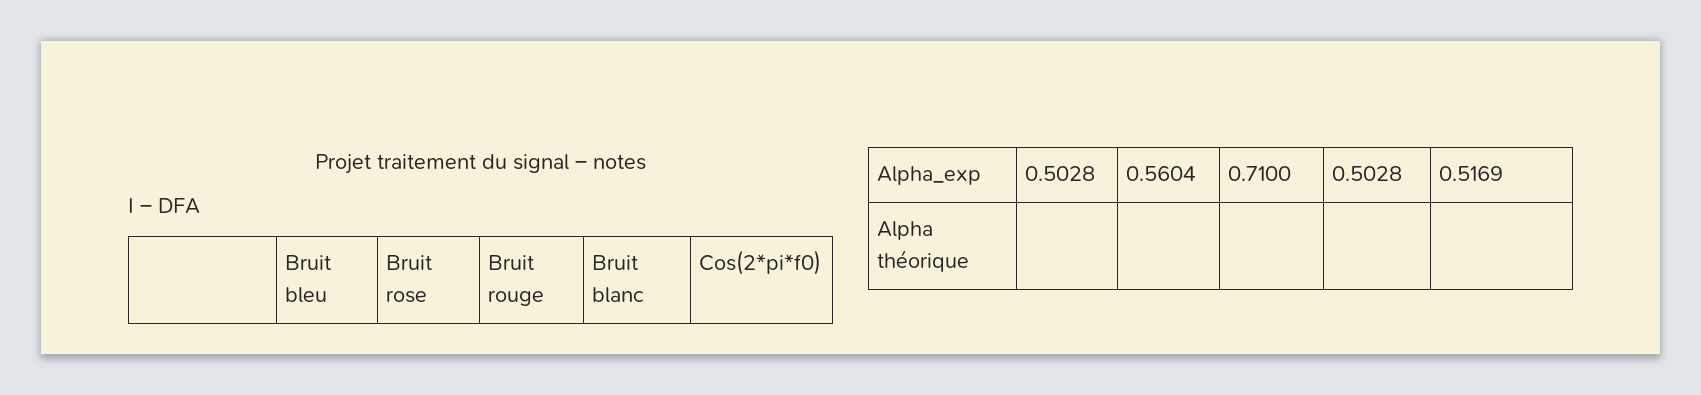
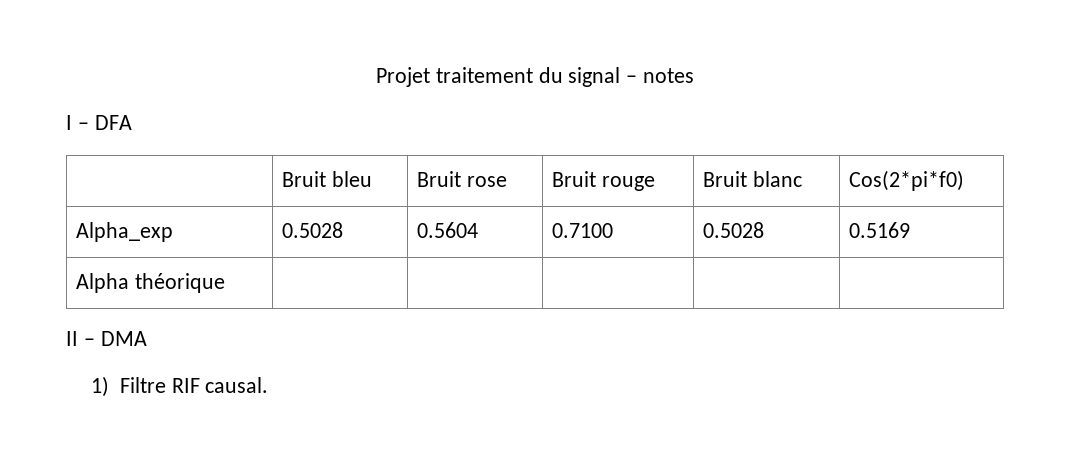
+ II – DMA
+ 1) Filtre RIF causal.

